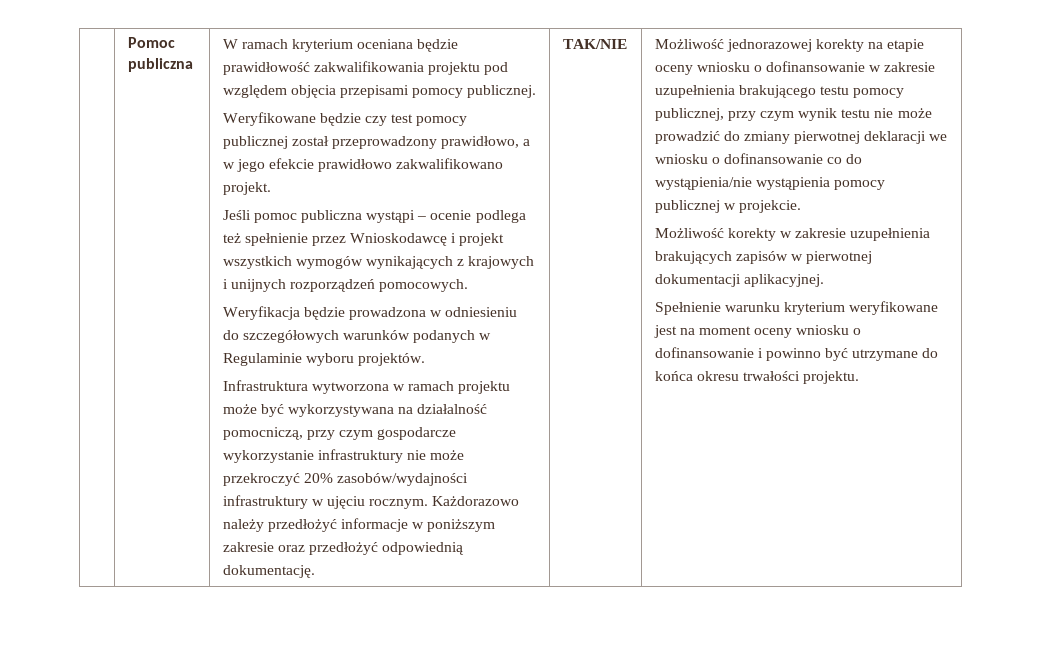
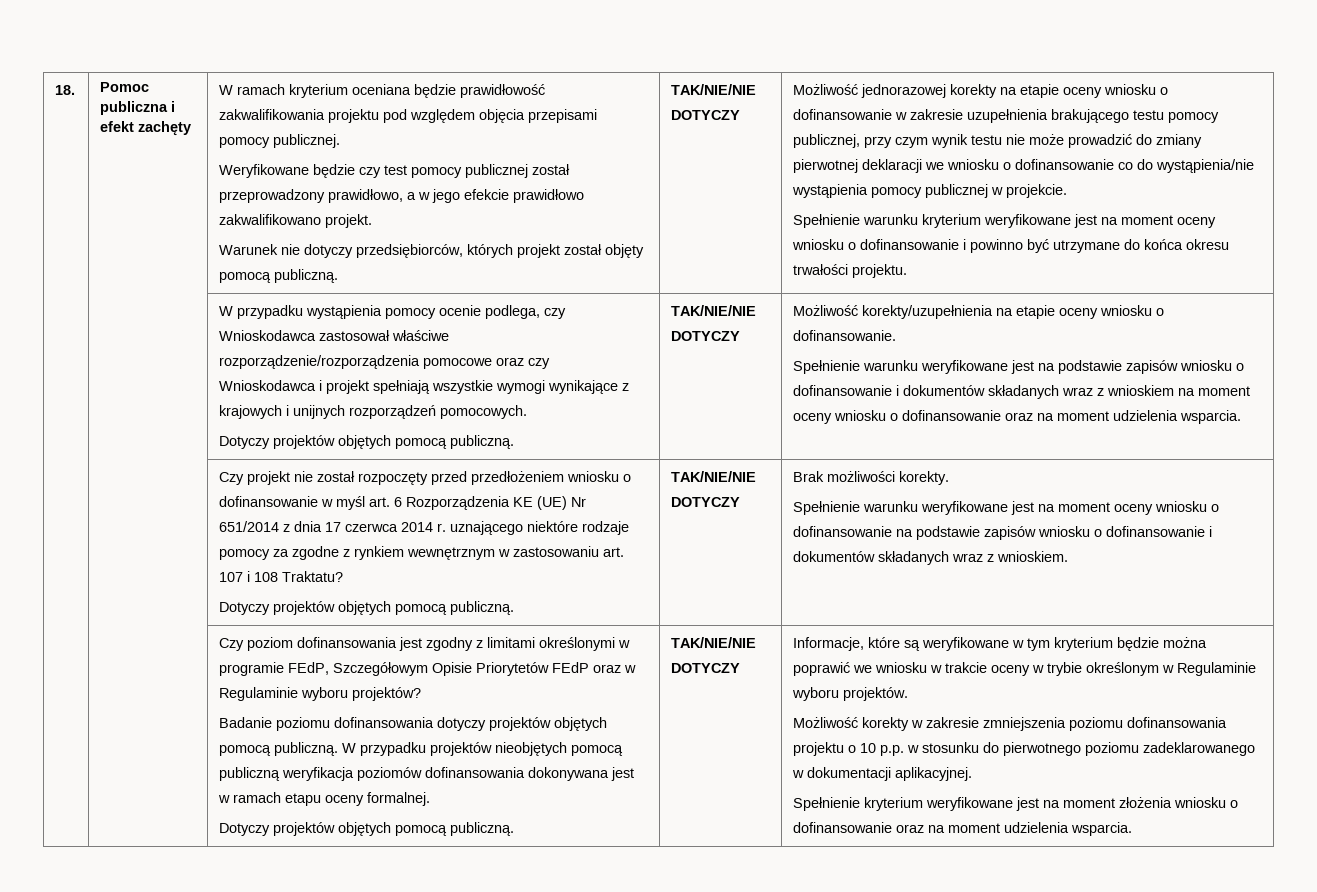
+ 18.
- Pomoc publiczna
+ Pomoc publiczna i efekt zachęty
- Jeśli pomoc publiczna wystąpi – ocenie podlega też spełnienie przez Wnioskodawcę i projekt wszystkich wymogów wynikających z krajowych i unijnych rozporządzeń pomocowych.
- Weryfikacja będzie prowadzona w odniesieniu do szczegółowych warunków podanych w Regulaminie wyboru projektów.
- Infrastruktura wytworzona w ramach projektu może być wykorzystywana na działalność pomocniczą, przy czym gospodarcze wykorzystanie infrastruktury nie może przekroczyć 20% zasobów/wydajności infrastruktury w ujęciu rocznym. Każdorazowo należy przedłożyć informacje w poniższym zakresie oraz przedłożyć odpowiednią dokumentację. | TAK/NIE
+ Warunek nie dotyczy przedsiębiorców, których projekt został objęty pomocą publiczną. | TAK/NIE/NIE DOTYCZY
- Możliwość korekty w zakresie uzupełnienia brakujących zapisów w pierwotnej dokumentacji aplikacyjnej.
+ W przypadku wystąpienia pomocy ocenie podlega, czy Wnioskodawca zastosował właściwe rozporządzenie/rozporządzenia pomocowe oraz czy Wnioskodawca i projekt spełniają wszystkie wymogi wynikające z krajowych i unijnych rozporządzeń pomocowych.
+ Dotyczy projektów objętych pomocą publiczną. | TAK/NIE/NIE DOTYCZY | Możliwość korekty/uzupełnienia na etapie oceny wniosku o dofinansowanie.
+ Spełnienie warunku weryfikowane jest na podstawie zapisów wniosku o dofinansowanie i dokumentów składanych wraz z wnioskiem na moment oceny wniosku o dofinansowanie oraz na moment udzielenia wsparcia.
+ | | Czy projekt nie został rozpoczęty przed przedłożeniem wniosku o dofinansowanie w myśl art. 6 Rozporządzenia KE (UE) Nr 651/2014 z dnia 17 czerwca 2014 r. uznającego niektóre rodzaje pomocy za zgodne z rynkiem wewnętrznym w zastosowaniu art. 107 i 108 Traktatu?
+ Dotyczy projektów objętych pomocą publiczną. | TAK/NIE/NIE DOTYCZY | Brak możliwości korekty.
+ Spełnienie warunku weryfikowane jest na moment oceny wniosku o dofinansowanie na podstawie zapisów wniosku o dofinansowanie i dokumentów składanych wraz z wnioskiem.
+ | | Czy poziom dofinansowania jest zgodny z limitami określonymi w programie FEdP, Szczegółowym Opisie Priorytetów FEdP oraz w Regulaminie wyboru projektów?
+ Badanie poziomu dofinansowania dotyczy projektów objętych pomocą publiczną. W przypadku projektów nieobjętych pomocą publiczną weryfikacja poziomów dofinansowania dokonywana jest w ramach etapu oceny formalnej.
+ Dotyczy projektów objętych pomocą publiczną. | TAK/NIE/NIE DOTYCZY | Informacje, które są weryfikowane w tym kryterium będzie można poprawić we wniosku w trakcie oceny w trybie określonym w Regulaminie wyboru projektów.
+ Możliwość korekty w zakresie zmniejszenia poziomu dofinansowania projektu o 10 p.p. w stosunku do pierwotnego poziomu zadeklarowanego w dokumentacji aplikacyjnej.
+ Spełnienie kryterium weryfikowane jest na moment złożenia wniosku o dofinansowanie oraz na moment udzielenia wsparcia.

